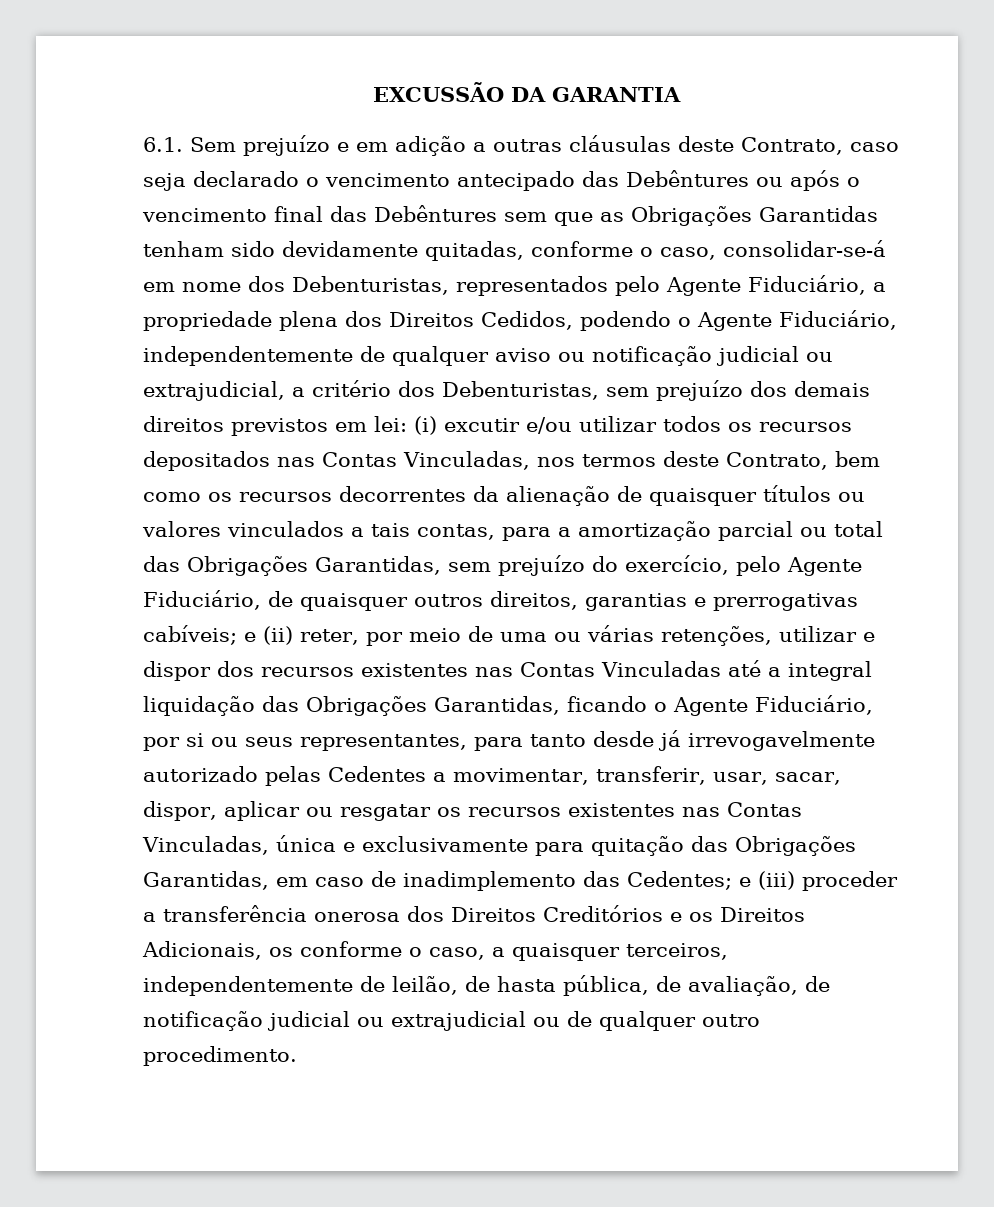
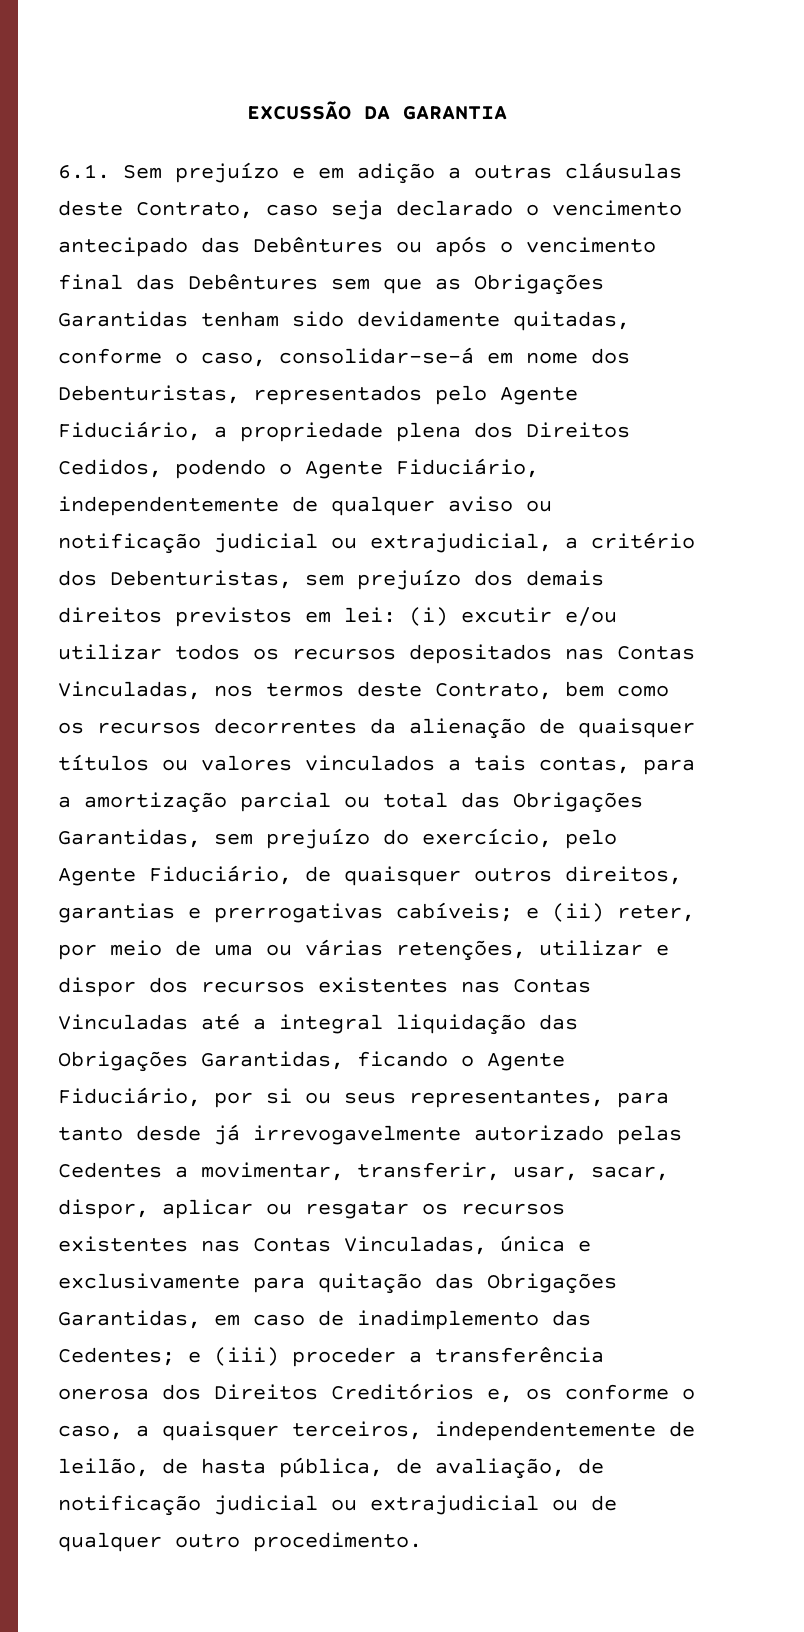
- e (iii) proceder a transferência onerosa dos Direitos Creditórios e os Direitos Adicionais, os conforme o caso, a quaisquer terceiros, independentemente de leilão, de hasta pública, de avaliação, de notificação judicial ou extrajudicial ou de qualquer outro procedimento.
+ e (iii) proceder a transferência onerosa dos Direitos Creditórios e, os conforme o caso, a quaisquer terceiros, independentemente de leilão, de hasta pública, de avaliação, de notificação judicial ou extrajudicial ou de qualquer outro procedimento.

